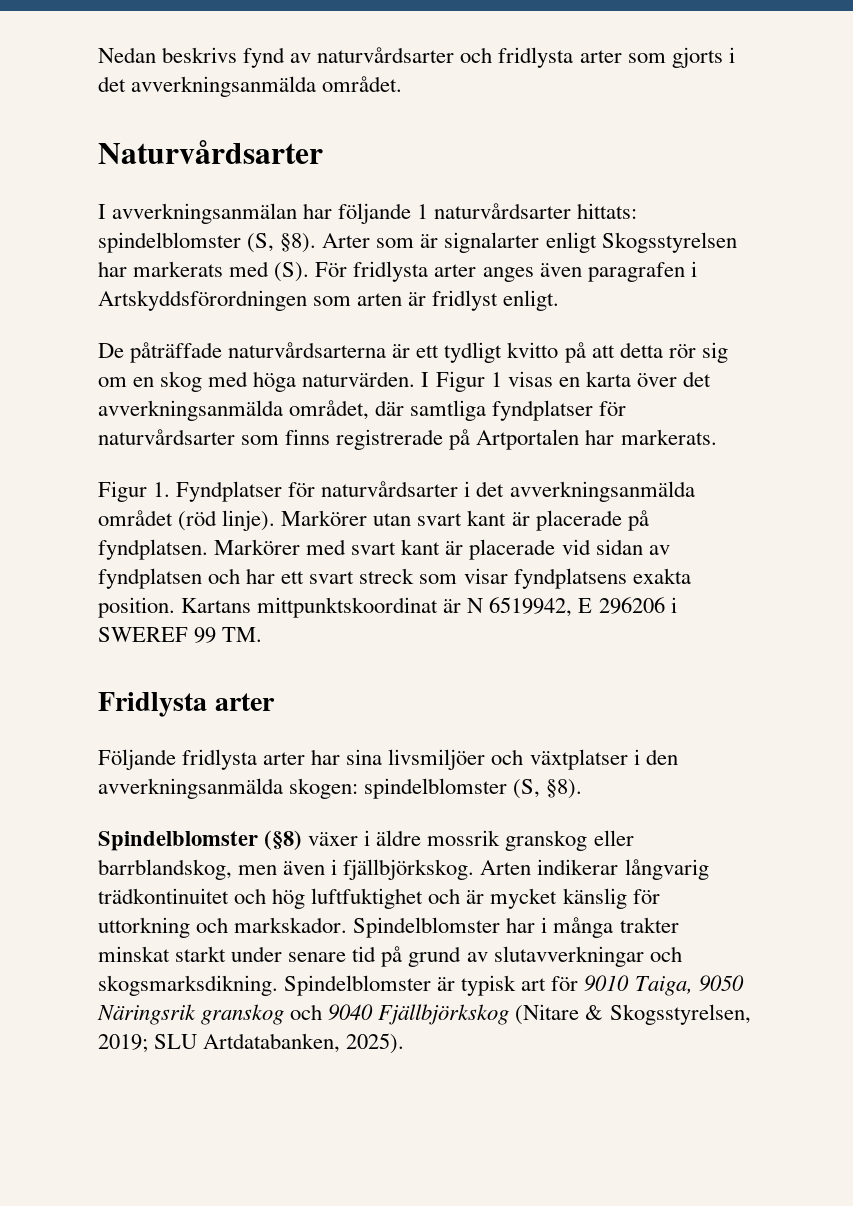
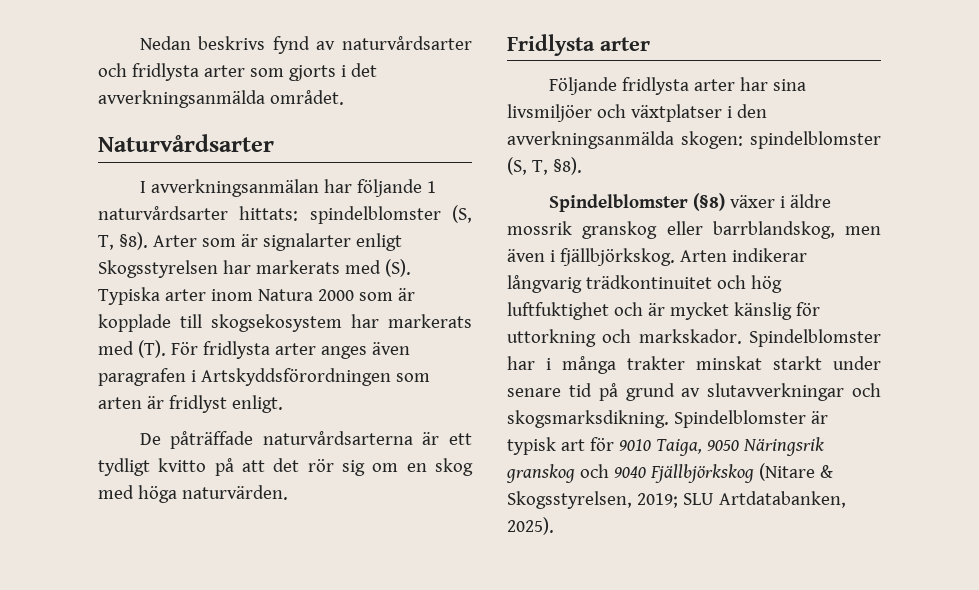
- I avverkningsanmälan har följande 1 naturvårdsarter hittats: spindelblomster (S, §8).
+ I avverkningsanmälan har följande 1 naturvårdsarter hittats: spindelblomster (S, T, §8).
- Arter som är signalarter enligt Skogsstyrelsen har markerats med (S). För fridlysta arter anges även paragrafen i Artskyddsförordningen som arten är fridlyst enligt.
+ Arter som är signalarter enligt Skogsstyrelsen har markerats med (S). Typiska arter inom Natura 2000 som är kopplade till skogsekosystem har markerats med (T). För fridlysta arter anges även paragrafen i Artskyddsförordningen som arten är fridlyst enligt.
- De påträffade naturvårdsarterna är ett tydligt kvitto på att detta rör sig om en skog med höga naturvärden. I Figur 1 visas en karta över det avverkningsanmälda området, där samtliga fyndplatser för naturvårdsarter som finns registrerade på Artportalen har markerats.
- Figur 1. Fyndplatser för naturvårdsarter i det avverkningsanmälda området (röd linje). Markörer utan svart kant är placerade på fyndplatsen. Markörer med svart kant är placerade vid sidan av fyndplatsen och har ett svart streck som visar fyndplatsens exakta position. Kartans mittpunktskoordinat är N 6519942, E 296206 i SWEREF 99 TM.
+ De påträffade naturvårdsarterna är ett tydligt kvitto på att det rör sig om en skog med höga naturvärden.
- Följande fridlysta arter har sina livsmiljöer och växtplatser i den avverkningsanmälda skogen: spindelblomster (S, §8).
+ Följande fridlysta arter har sina livsmiljöer och växtplatser i den avverkningsanmälda skogen: spindelblomster (S, T, §8).

